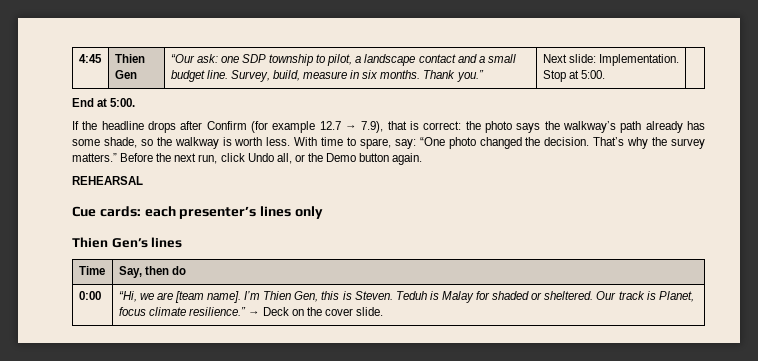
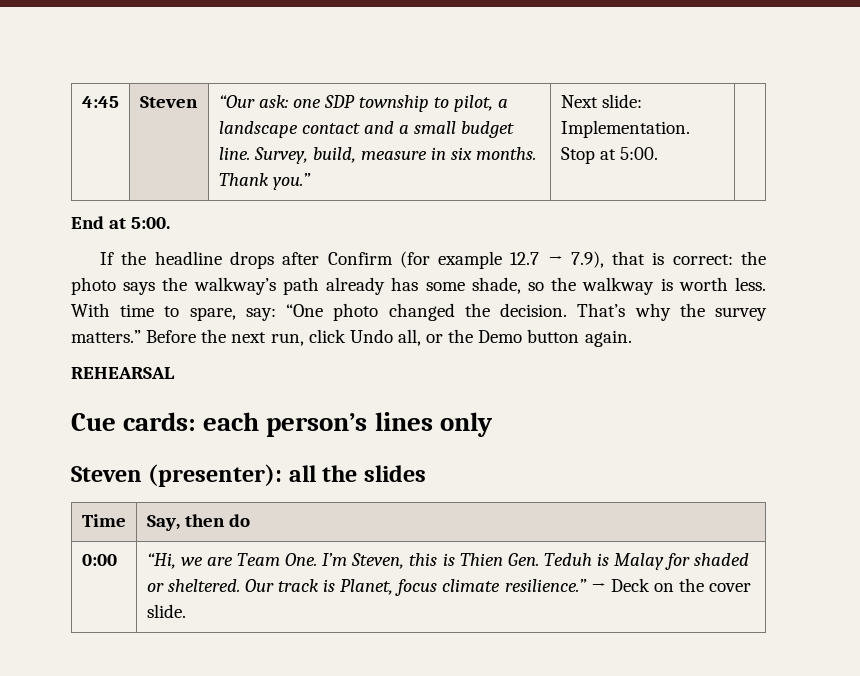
- 4:45 | Thien Gen | “Our ask: one SDP township to pilot, a landscape contact and a small budget line. Survey, build, measure in six months. Thank you.” | Next slide: Implementation. Stop at 5:00. |
+ 4:45 | Steven | “Our ask: one SDP township to pilot, a landscape contact and a small budget line. Survey, build, measure in six months. Thank you.” | Next slide: Implementation. Stop at 5:00. |
- Cue cards: each presenter’s lines only
+ Cue cards: each person’s lines only
- Thien Gen’s lines
+ Steven (presenter): all the slides
- 0:00 | “Hi, we are [team name]. I’m Thien Gen, this is Steven. Teduh is Malay for shaded or sheltered. Our track is Planet, focus climate resilience.” → Deck on the cover slide.
+ 0:00 | “Hi, we are Team One. I’m Steven, this is Thien Gen. Teduh is Malay for shaded or sheltered. Our track is Planet, focus climate resilience.” → Deck on the cover slide.

